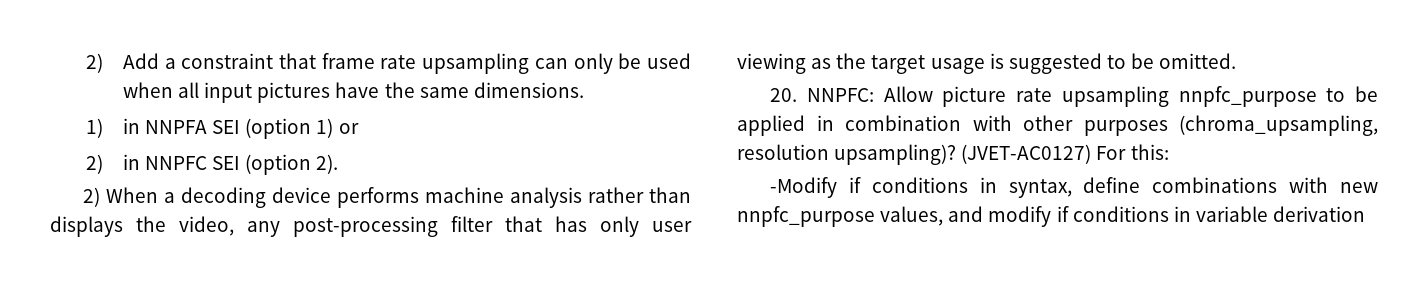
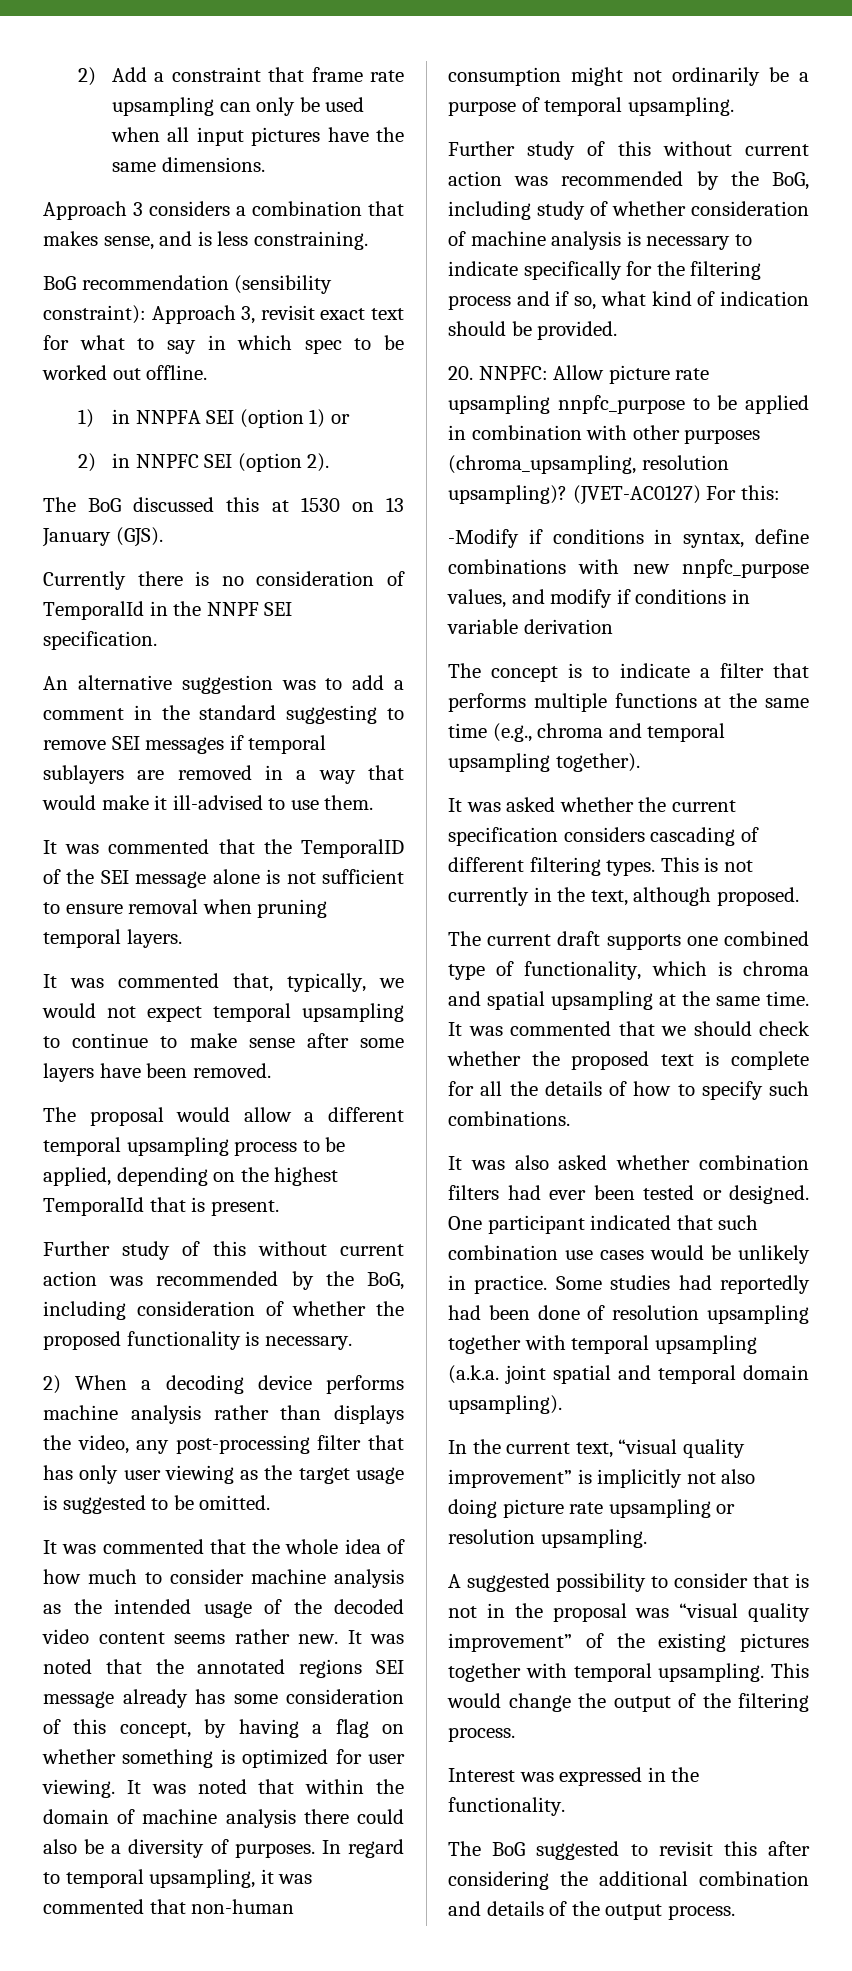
+ Approach 3 considers a combination that makes sense, and is less constraining.
+ BoG recommendation (sensibility constraint): Approach 3, revisit exact text for what to say in which spec to be worked out offline.
+ The BoG discussed this at 1530 on 13 January (GJS).
+ Currently there is no consideration of TemporalId in the NNPF SEI specification.
+ An alternative suggestion was to add a comment in the standard suggesting to remove SEI messages if temporal sublayers are removed in a way that would make it ill-advised to use them.
+ It was commented that the TemporalID of the SEI message alone is not sufficient to ensure removal when pruning temporal layers.
+ It was commented that, typically, we would not expect temporal upsampling to continue to make sense after some layers have been removed.
+ The proposal would allow a different temporal upsampling process to be applied, depending on the highest TemporalId that is present.
+ Further study of this without current action was recommended by the BoG, including consideration of whether the proposed functionality is necessary.
+ It was commented that the whole idea of how much to consider machine analysis as the intended usage of the decoded video content seems rather new. It was noted that the annotated regions SEI message already has some consideration of this concept, by having a flag on whether something is optimized for user viewing. It was noted that within the domain of machine analysis there could also be a diversity of purposes. In regard to temporal upsampling, it was commented that non-human consumption might not ordinarily be a purpose of temporal upsampling.
+ Further study of this without current action was recommended by the BoG, including study of whether consideration of machine analysis is necessary to indicate specifically for the filtering process and if so, what kind of indication should be provided.
+ The concept is to indicate a filter that performs multiple functions at the same time (e.g., chroma and temporal upsampling together).
+ It was asked whether the current specification considers cascading of different filtering types. This is not currently in the text, although proposed.
+ The current draft supports one combined type of functionality, which is chroma and spatial upsampling at the same time. It was commented that we should check whether the proposed text is complete for all the details of how to specify such combinations.
+ It was also asked whether combination filters had ever been tested or designed. One participant indicated that such combination use cases would be unlikely in practice. Some studies had reportedly had been done of resolution upsampling together with temporal upsampling (a.k.a. joint spatial and temporal domain upsampling).
+ In the current text, “visual quality improvement” is implicitly not also doing picture rate upsampling or resolution upsampling.
+ A suggested possibility to consider that is not in the proposal was “visual quality improvement” of the existing pictures together with temporal upsampling. This would change the output of the filtering process.
+ Interest was expressed in the functionality.
+ The BoG suggested to revisit this after considering the additional combination and details of the output process.

